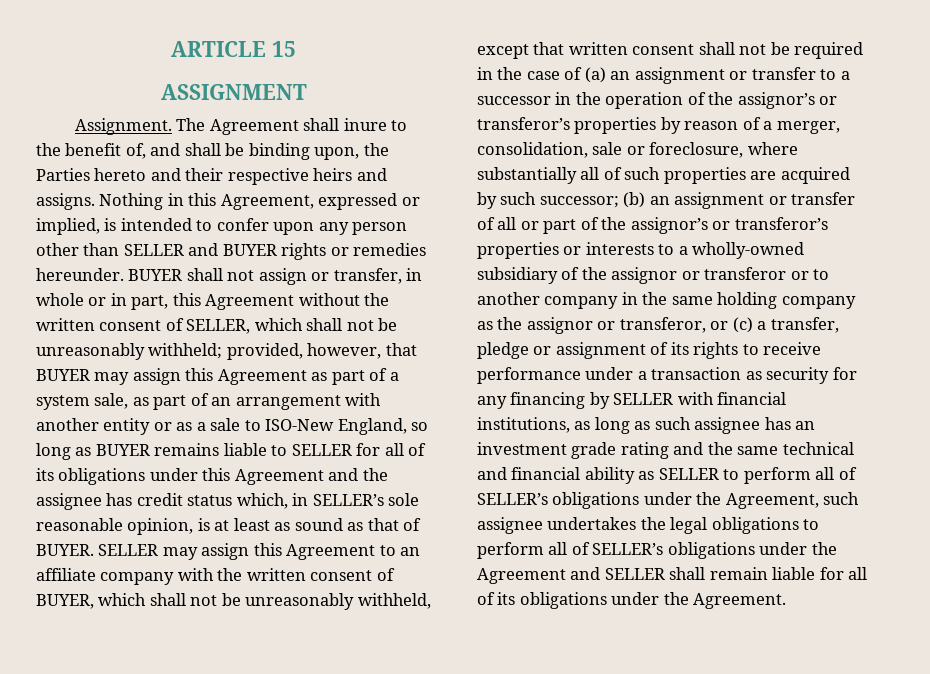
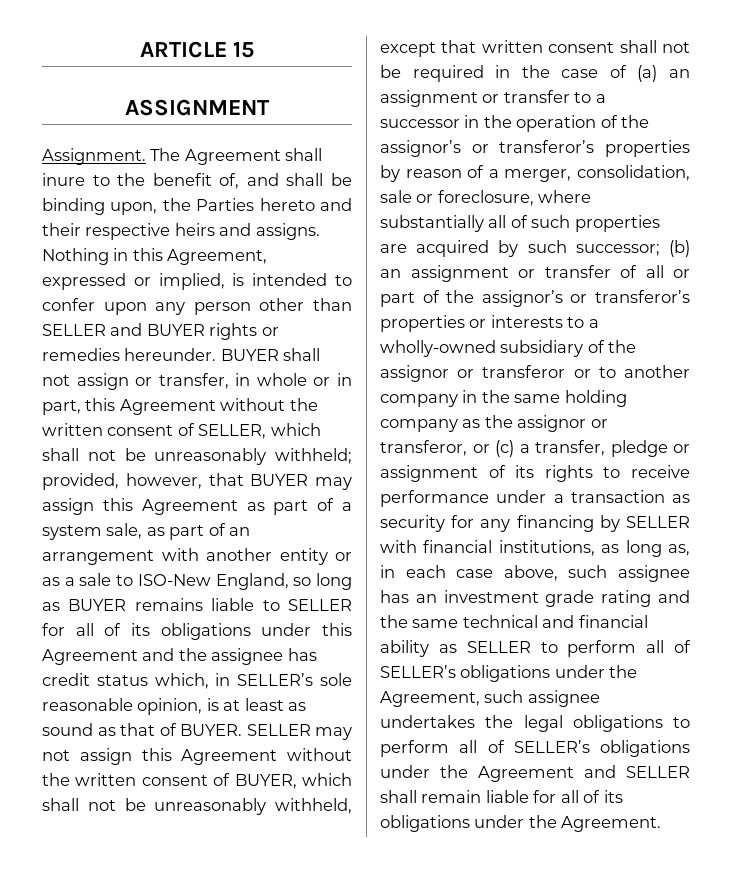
- SELLER may assign this Agreement to an affiliate company with the written consent of BUYER, which shall not be unreasonably withheld, except that written consent shall not be required in the case of (a) an assignment or transfer to a successor in the operation of the assignor’s or transferor’s properties by reason of a merger, consolidation, sale or foreclosure, where substantially all of such properties are acquired by such successor;
+ SELLER may not assign this Agreement without the written consent of BUYER, which shall not be unreasonably withheld, except that written consent shall not be required in the case of (a) an assignment or transfer to a successor in the operation of the assignor’s or transferor’s properties by reason of a merger, consolidation, sale or foreclosure, where substantially all of such properties are acquired by such successor;
- (b) an assignment or transfer of all or part of the assignor’s or transferor’s properties or interests to a wholly-owned subsidiary of the assignor or transferor or to another company in the same holding company as the assignor or transferor, or (c) a transfer, pledge or assignment of its rights to receive performance under a transaction as security for any financing by SELLER with financial institutions, as long as such assignee has an investment grade rating and the same technical and financial ability as SELLER to perform all of SELLER’s obligations under the Agreement, such assignee undertakes the legal obligations to perform all of SELLER’s obligations under the Agreement and SELLER shall remain liable for all of its obligations under the Agreement.
+ (b) an assignment or transfer of all or part of the assignor’s or transferor’s properties or interests to a wholly-owned subsidiary of the assignor or transferor or to another company in the same holding company as the assignor or transferor, or (c) a transfer, pledge or assignment of its rights to receive performance under a transaction as security for any financing by SELLER with financial institutions, as long as, in each case above, such assignee has an investment grade rating and the same technical and financial ability as SELLER to perform all of SELLER’s obligations under the Agreement, such assignee undertakes the legal obligations to perform all of SELLER’s obligations under the Agreement and SELLER shall remain liable for all of its obligations under the Agreement.

